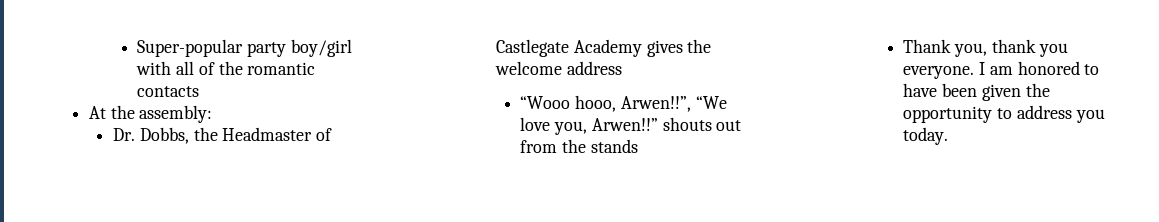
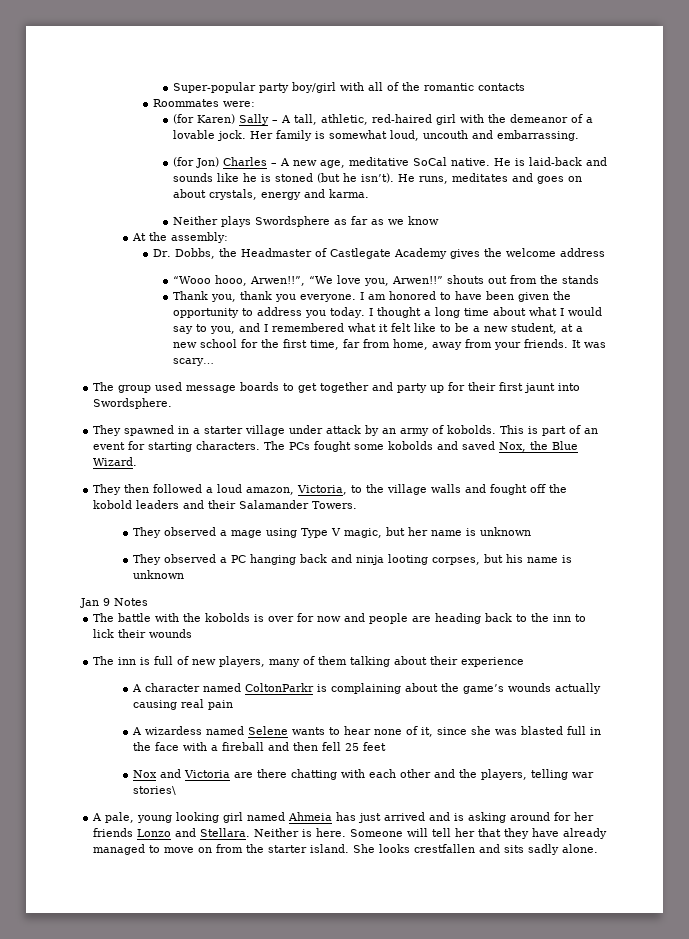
+ Roommates were:
+ (for Karen) Sally – A tall, athletic, red-haired girl with the demeanor of a lovable jock. Her family is somewhat loud, uncouth and embarrassing.
+ (for Jon) Charles – A new age, meditative SoCal native. He is laid-back and sounds like he is stoned (but he isn’t). He runs, meditates and goes on about crystals, energy and karma.
+ Neither plays Swordsphere as far as we know
+ I thought a long time about what I would say to you, and I remembered what it felt like to be a new student, at a new school for the first time, far from home, away from your friends. It was scary…
+ The group used message boards to get together and party up for their first jaunt into Swordsphere.
+ They spawned in a starter village under attack by an army of kobolds. This is part of an event for starting characters. The PCs fought some kobolds and saved Nox, the Blue Wizard.
+ They then followed a loud amazon, Victoria, to the village walls and fought off the kobold leaders and their Salamander Towers.
+ They observed a mage using Type V magic, but her name is unknown
+ They observed a PC hanging back and ninja looting corpses, but his name is unknown
+ Jan 9 Notes
+ The battle with the kobolds is over for now and people are heading back to the inn to lick their wounds
+ The inn is full of new players, many of them talking about their experience
+ A character named ColtonParkr is complaining about the game’s wounds actually causing real pain
+ A wizardess named Selene wants to hear none of it, since she was blasted full in the face with a fireball and then fell 25 feet
+ Nox and Victoria are there chatting with each other and the players, telling war stories\
+ A pale, young looking girl named Ahmeia has just arrived and is asking around for her friends Lonzo and Stellara. Neither is here. Someone will tell her that they have already managed to move on from the starter island. She looks crestfallen and sits sadly alone.

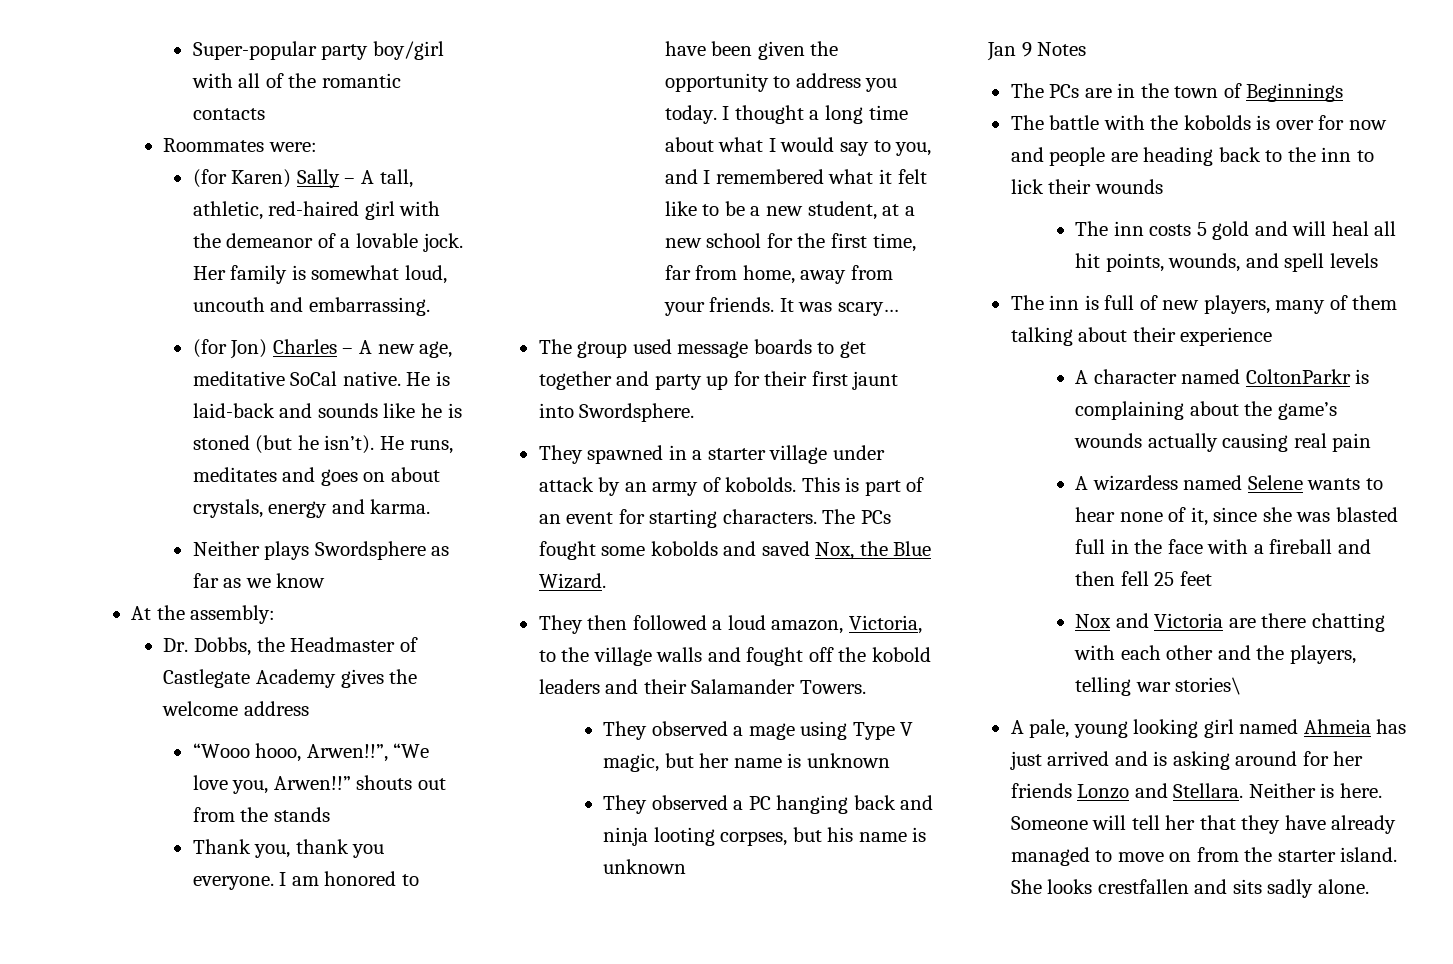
+ The PCs are in the town of Beginnings
+ The inn costs 5 gold and will heal all hit points, wounds, and spell levels

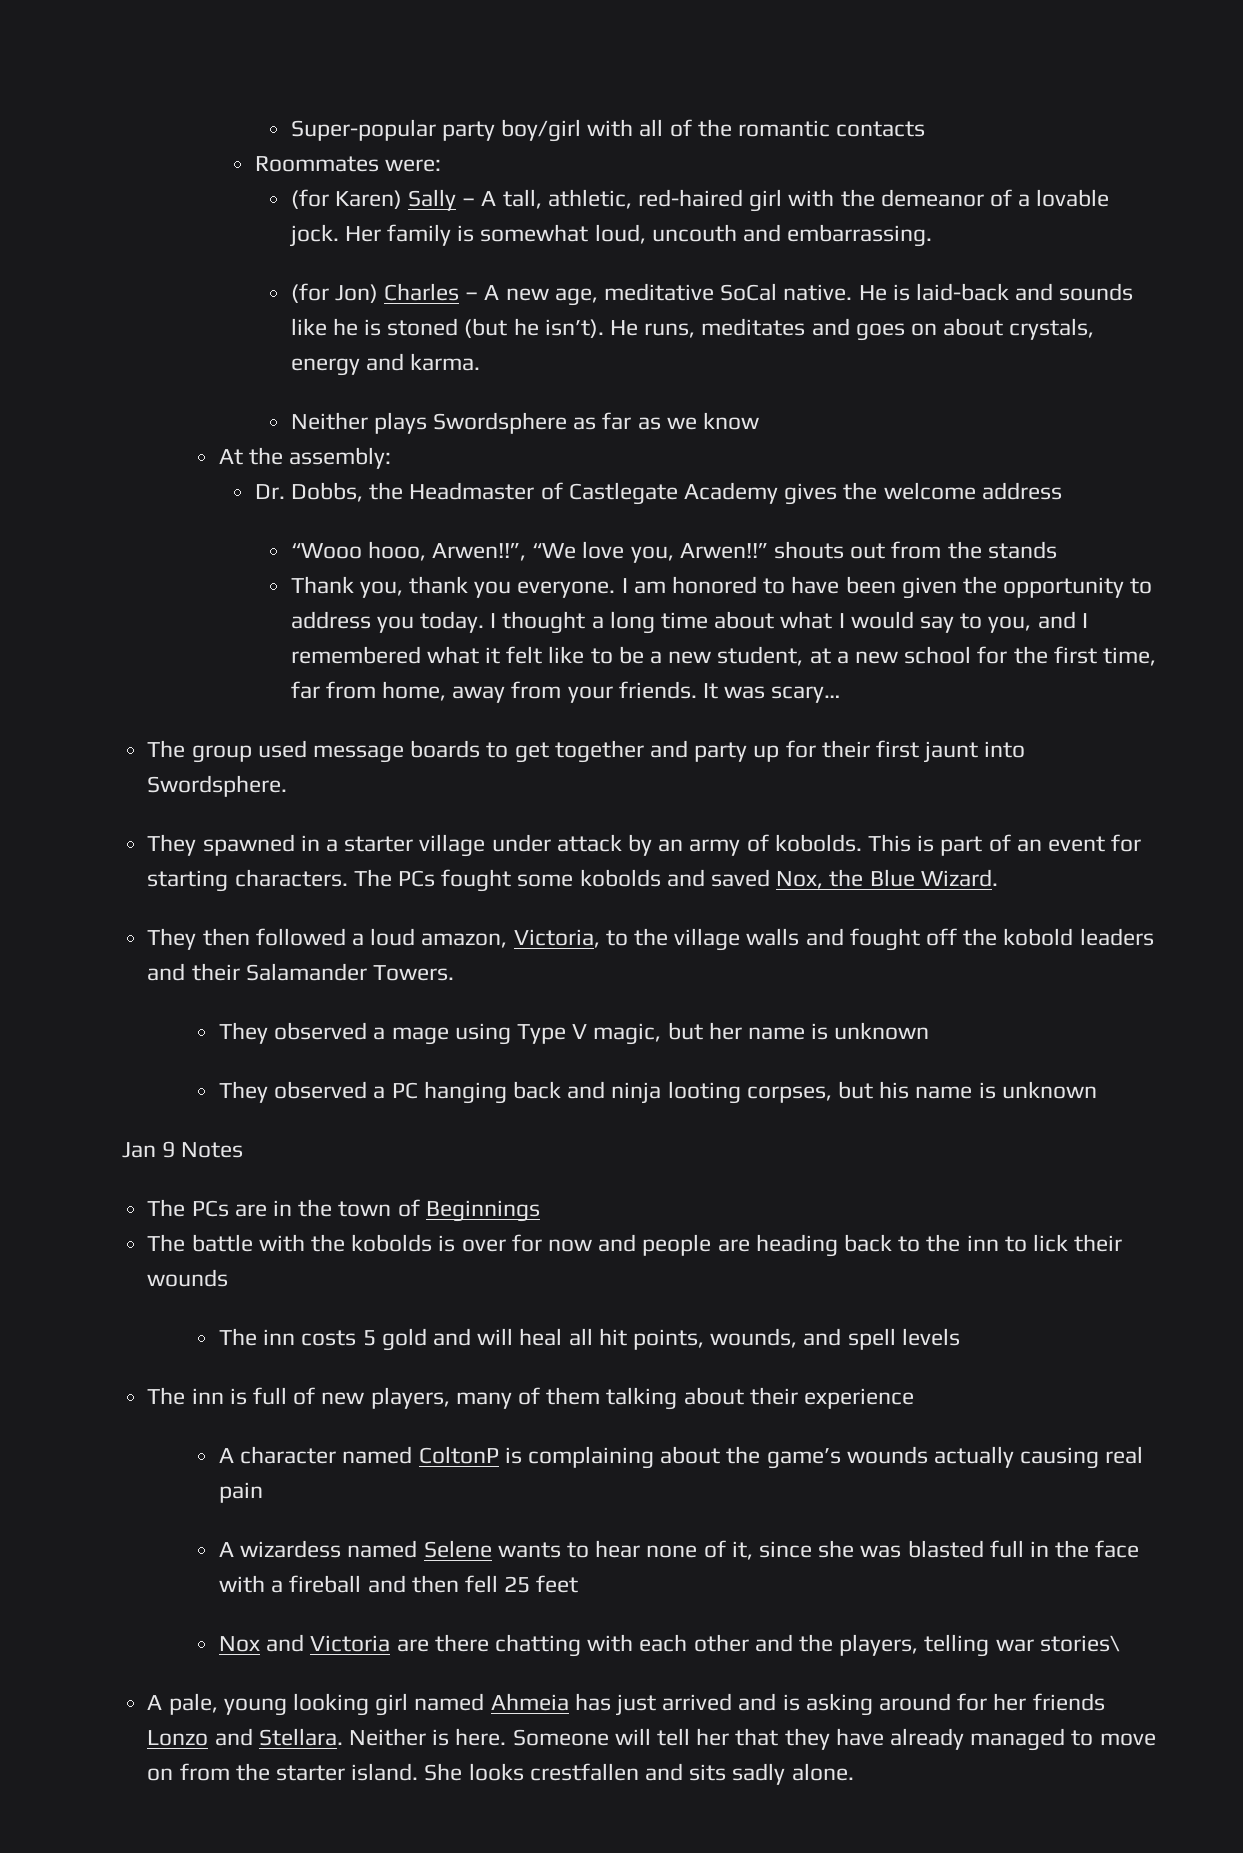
- A character named ColtonParkr is complaining about the game’s wounds actually causing real pain
+ A character named ColtonP is complaining about the game’s wounds actually causing real pain

